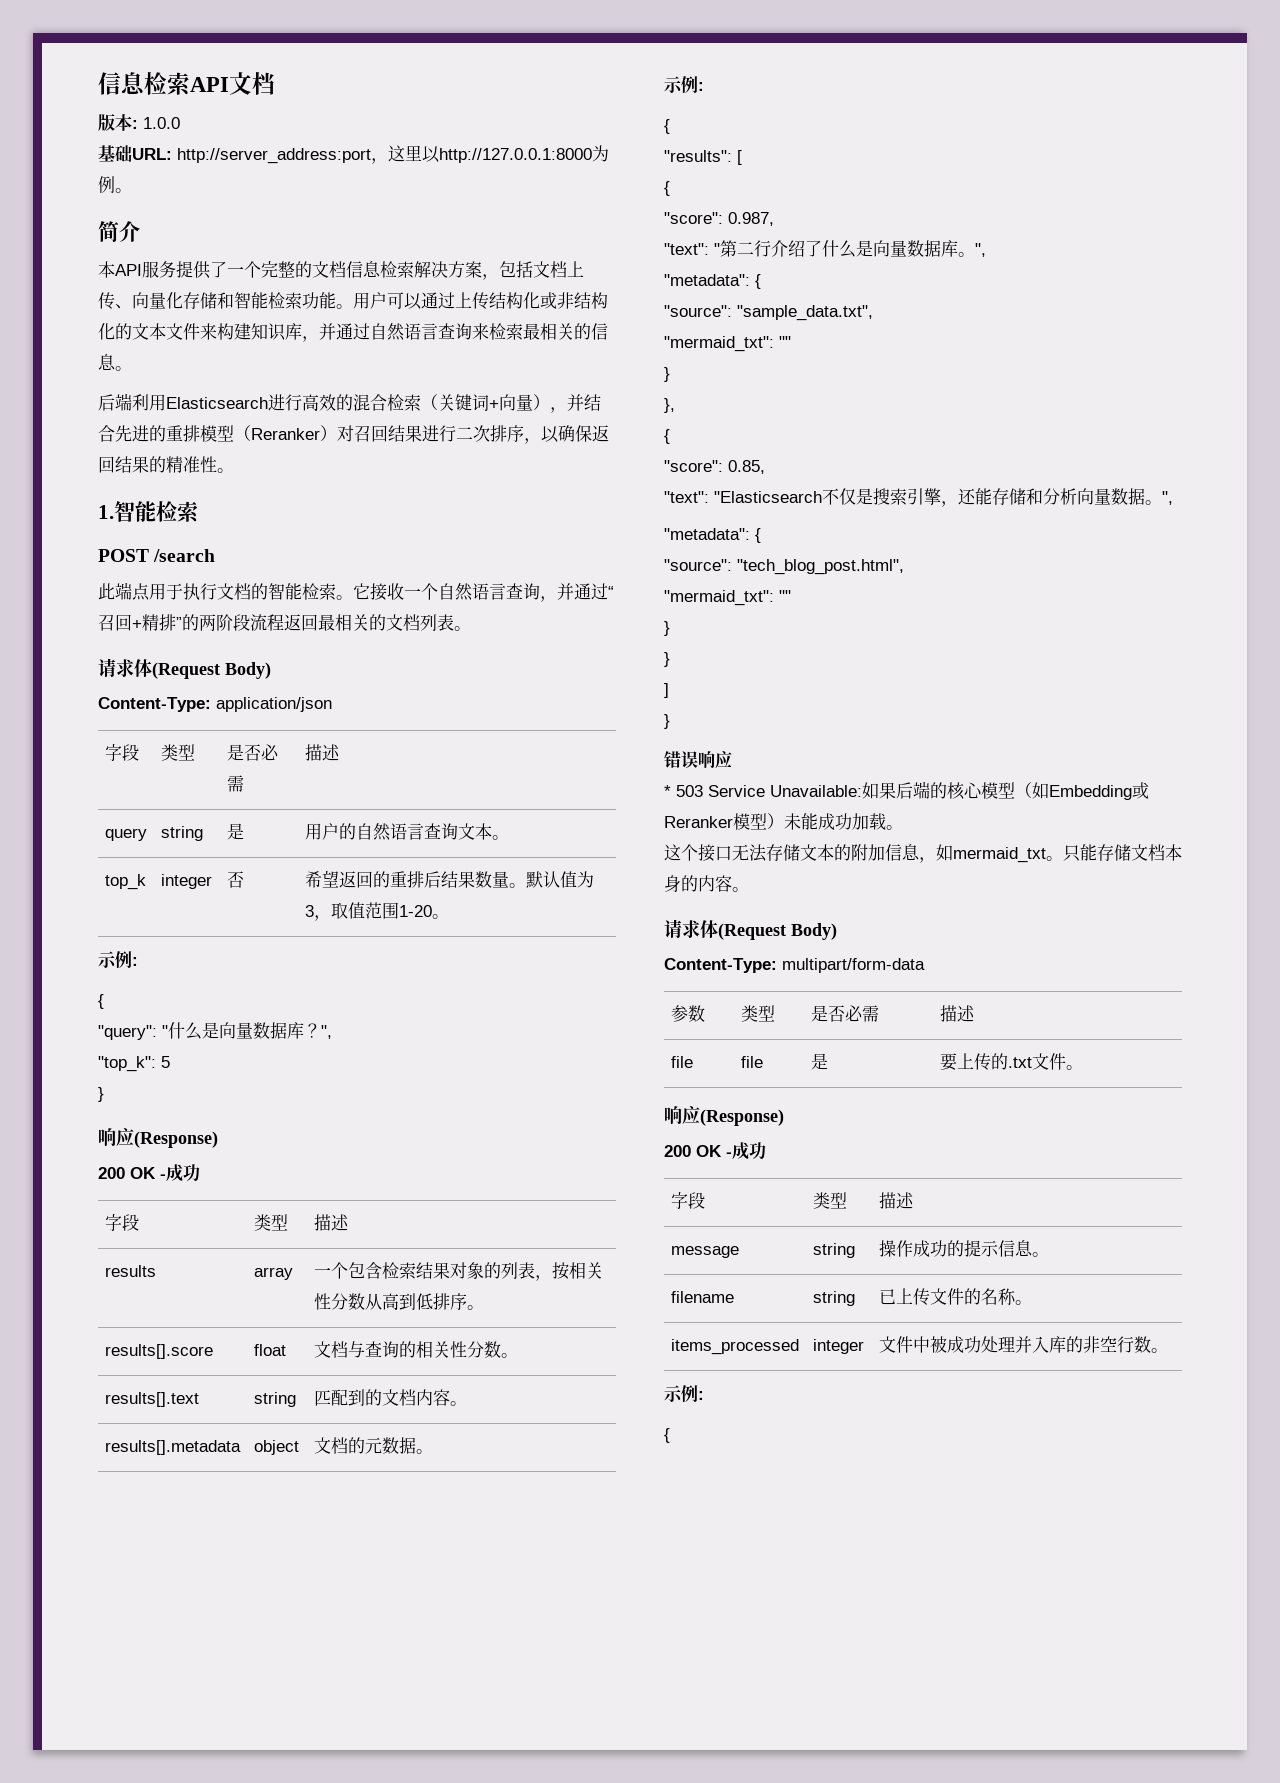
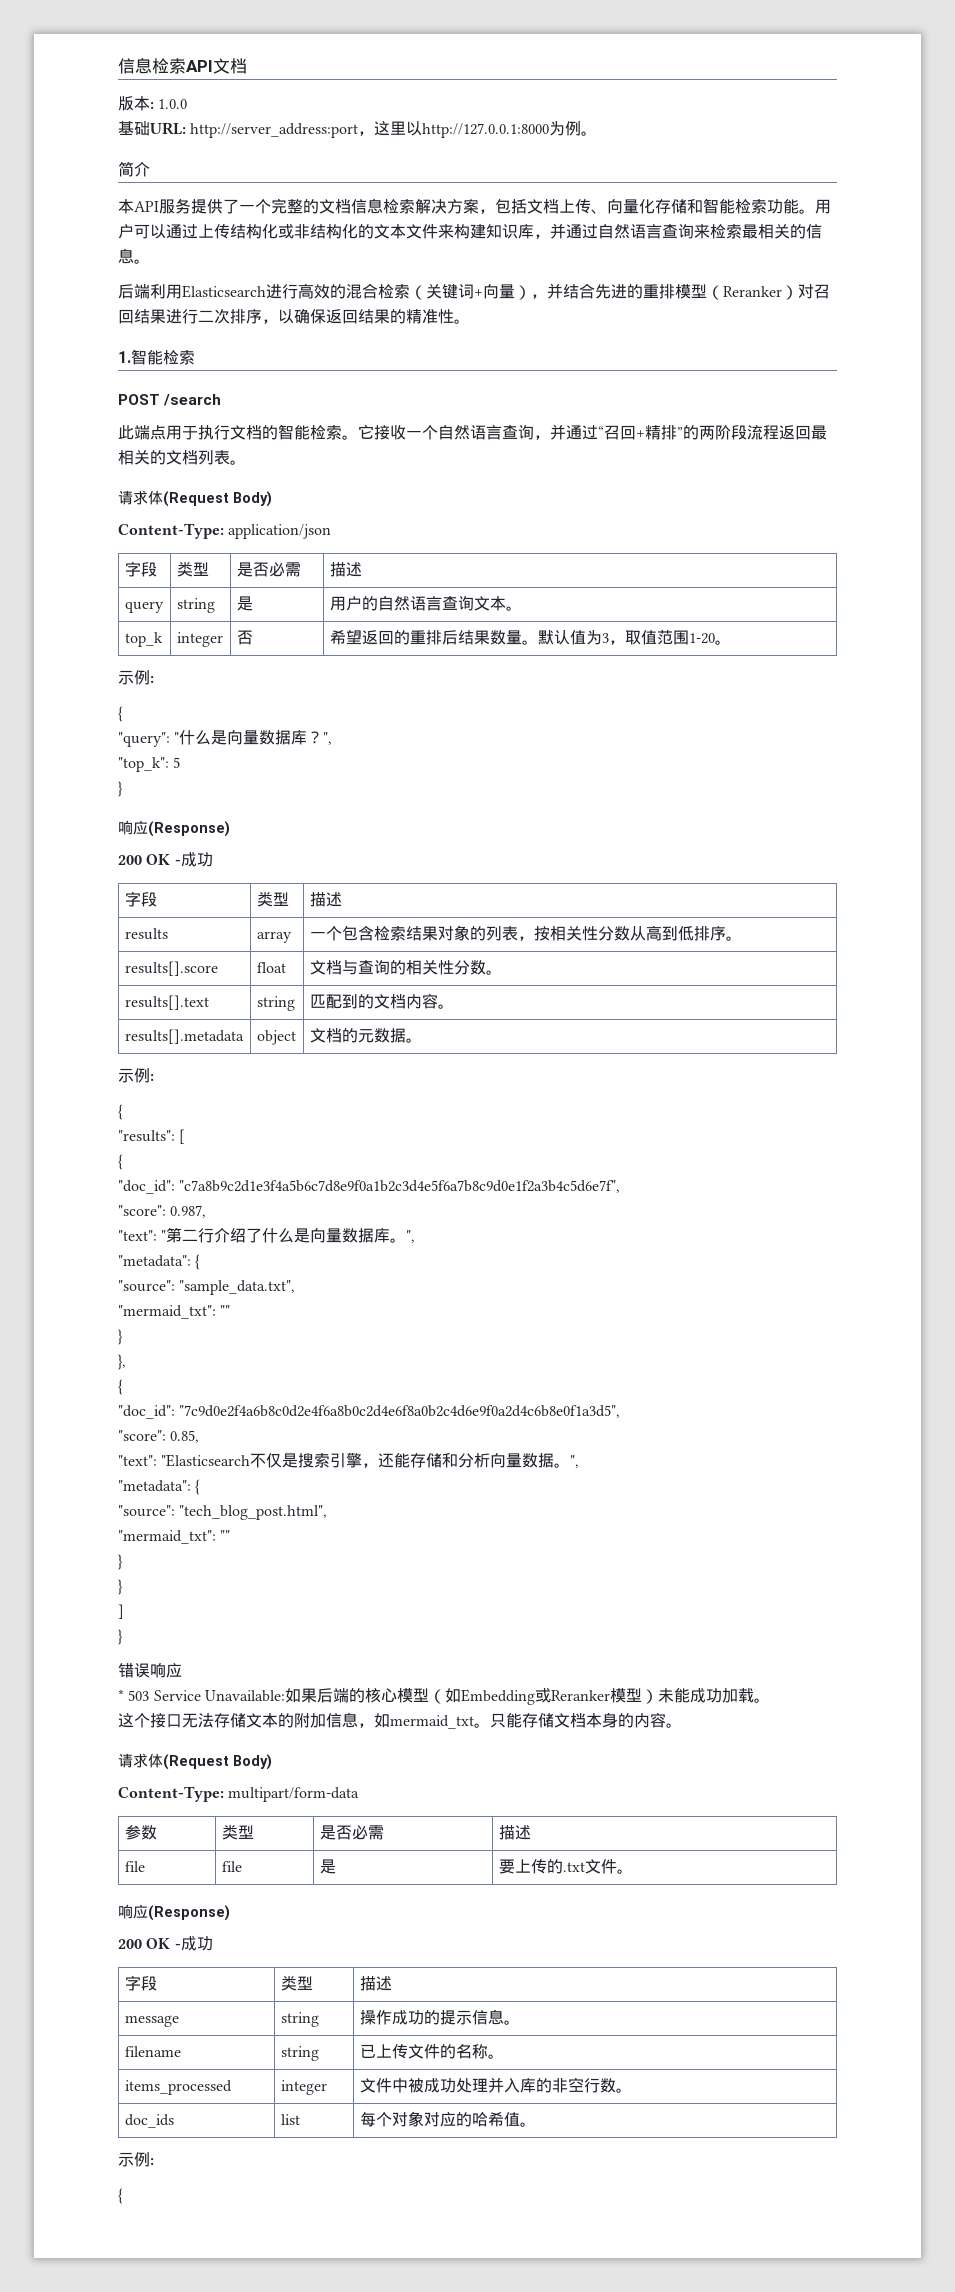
+ "doc_id": "c7a8b9c2d1e3f4a5b6c7d8e9f0a1b2c3d4e5f6a7b8c9d0e1f2a3b4c5d6e7f",
+ "doc_id": "7c9d0e2f4a6b8c0d2e4f6a8b0c2d4e6f8a0b2c4d6e9f0a2d4c6b8e0f1a3d5",
+ doc_ids | list | 每个对象对应的哈希值。

